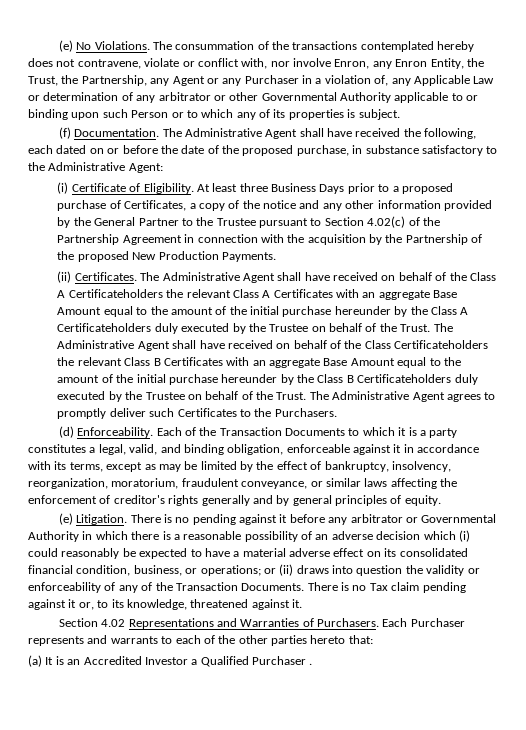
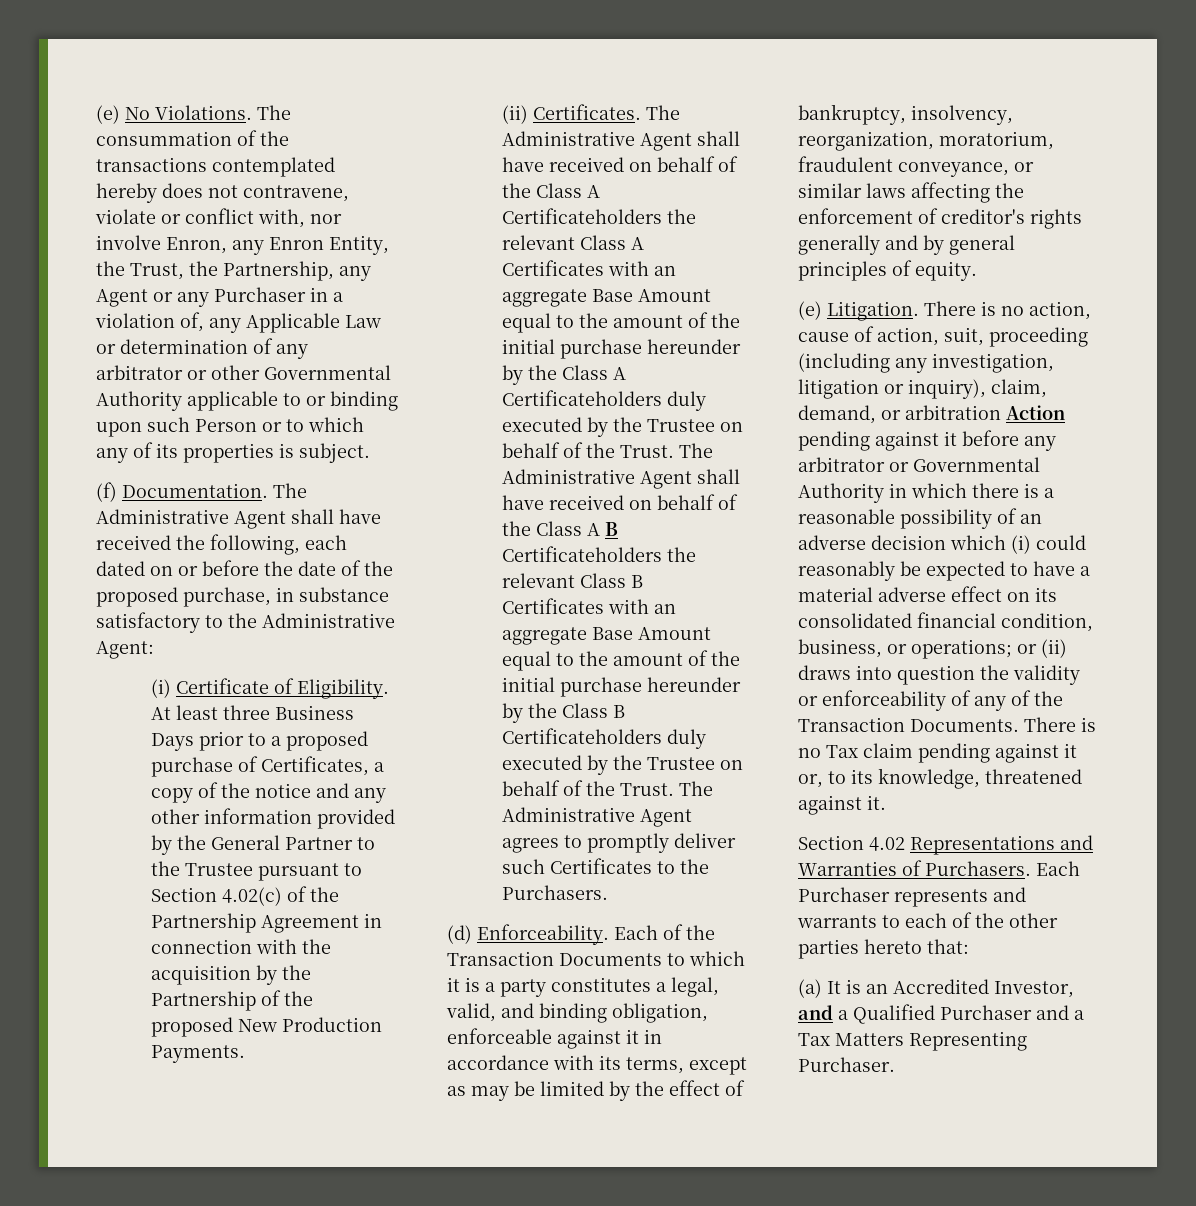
- The Administrative Agent shall have received on behalf of the Class Certificateholders the relevant Class B Certificates with an aggregate Base Amount equal to the amount of the initial purchase hereunder by the Class B Certificateholders duly executed by the Trustee on behalf of the Trust.
+ The Administrative Agent shall have received on behalf of the Class A B Certificateholders the relevant Class B Certificates with an aggregate Base Amount equal to the amount of the initial purchase hereunder by the Class B Certificateholders duly executed by the Trustee on behalf of the Trust.
- There is no pending against it before any arbitrator or Governmental Authority in which there is a reasonable possibility of an adverse decision which (i) could reasonably be expected to have a material adverse effect on its consolidated financial condition, business, or operations; or (ii) draws into question the validity or enforceability of any of the Transaction Documents.
+ There is no action, cause of action, suit, proceeding (including any investigation, litigation or inquiry), claim, demand, or arbitration Action pending against it before any arbitrator or Governmental Authority in which there is a reasonable possibility of an adverse decision which (i) could reasonably be expected to have a material adverse effect on its consolidated financial condition, business, or operations; or (ii) draws into question the validity or enforceability of any of the Transaction Documents.
- (a) It is an Accredited Investor a Qualified Purchaser .
+ (a) It is an Accredited Investor, and a Qualified Purchaser and a Tax Matters Representing Purchaser.

